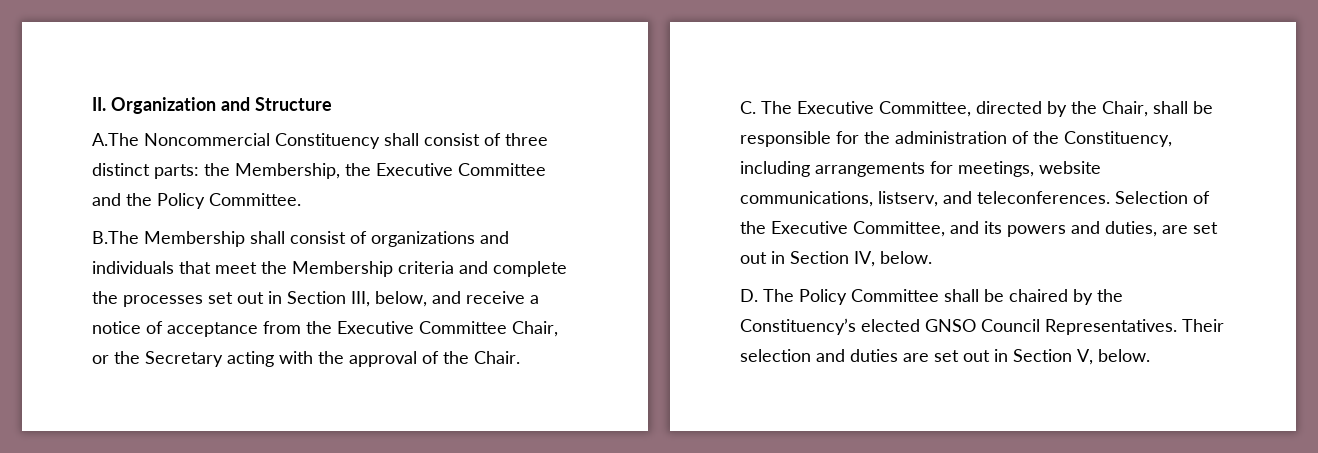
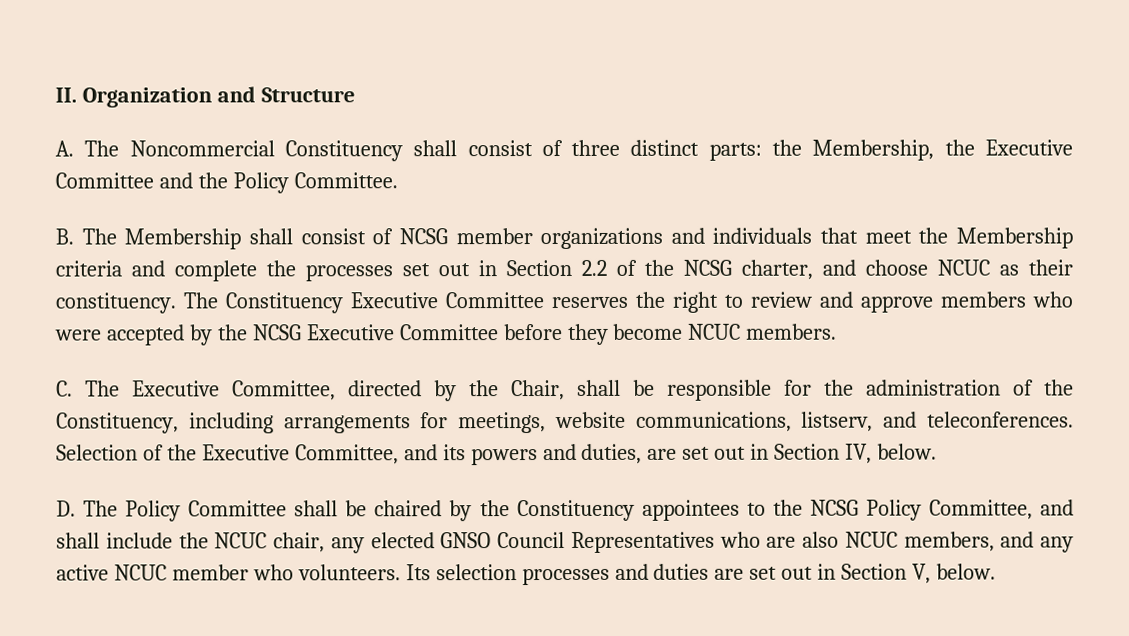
- A.The Noncommercial Constituency shall consist of three distinct parts: the Membership, the Executive Committee and the Policy Committee.
+ A. The Noncommercial Constituency shall consist of three distinct parts: the Membership, the Executive Committee and the Policy Committee.
- B.The Membership shall consist of organizations and individuals that meet the Membership criteria and complete the processes set out in Section III, below, and receive a notice of acceptance from the Executive Committee Chair, or the Secretary acting with the approval of the Chair.
+ B. The Membership shall consist of NCSG member organizations and individuals that meet the Membership criteria and complete the processes set out in Section 2.2 of the NCSG charter, and choose NCUC as their constituency. The Constituency Executive Committee reserves the right to review and approve members who were accepted by the NCSG Executive Committee before they become NCUC members.
- D. The Policy Committee shall be chaired by the Constituency’s elected GNSO Council Representatives. Their selection and duties are set out in Section V, below.
+ D. The Policy Committee shall be chaired by the Constituency appointees to the NCSG Policy Committee, and shall include the NCUC chair, any elected GNSO Council Representatives who are also NCUC members, and any active NCUC member who volunteers. Its selection processes and duties are set out in Section V, below.

